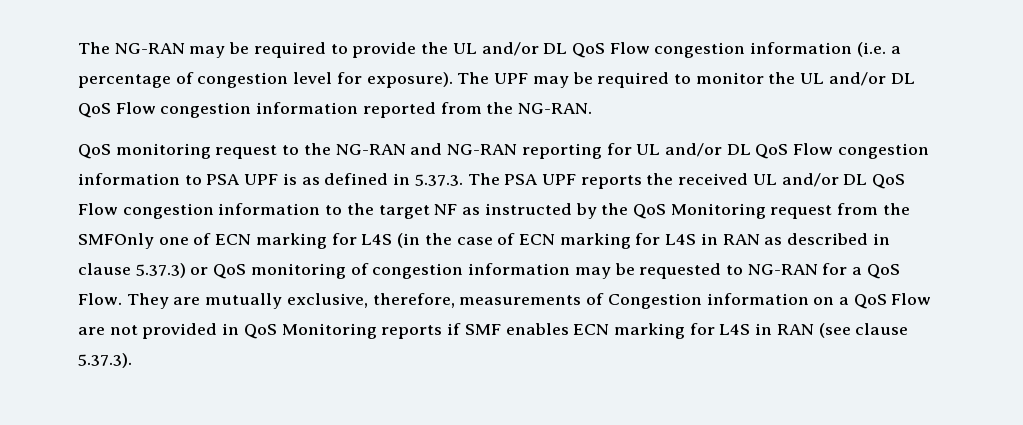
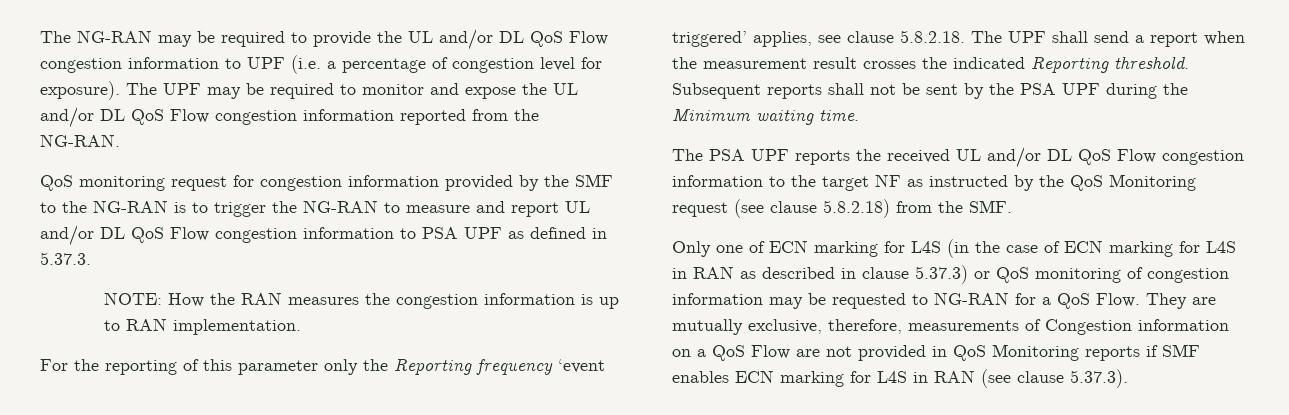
- The NG-RAN may be required to provide the UL and/or DL QoS Flow congestion information (i.e. a percentage of congestion level for exposure).
+ The NG-RAN may be required to provide the UL and/or DL QoS Flow congestion information to UPF (i.e. a percentage of congestion level for exposure).
- The UPF may be required to monitor the UL and/or DL QoS Flow congestion information reported from the NG-RAN.
+ The UPF may be required to monitor and expose the UL and/or DL QoS Flow congestion information reported from the NG-RAN.
- QoS monitoring request to the NG-RAN and NG-RAN reporting for UL and/or DL QoS Flow congestion information to PSA UPF is as defined in 5.37.3. The PSA UPF reports the received UL and/or DL QoS Flow congestion information to the target NF as instructed by the QoS Monitoring request from the SMFOnly one of ECN marking for L4S (in the case of ECN marking for L4S in RAN as described in clause 5.37.3) or QoS monitoring of congestion information may be requested to NG-RAN for a QoS Flow.
+ QoS monitoring request for congestion information provided by the SMF to the NG-RAN is to trigger the NG-RAN to measure and report UL and/or DL QoS Flow congestion information to PSA UPF as defined in 5.37.3.
+ NOTE: How the RAN measures the congestion information is up to RAN implementation.
+ For the reporting of this parameter only the Reporting frequency ‘event triggered’ applies, see clause 5.8.2.18. The UPF shall send a report when the measurement result crosses the indicated Reporting threshold. Subsequent reports shall not be sent by the PSA UPF during the Minimum waiting time.
+ The PSA UPF reports the received UL and/or DL QoS Flow congestion information to the target NF as instructed by the QoS Monitoring request (see clause 5.8.2.18) from the SMF.
+ Only one of ECN marking for L4S (in the case of ECN marking for L4S in RAN as described in clause 5.37.3) or QoS monitoring of congestion information may be requested to NG-RAN for a QoS Flow.

